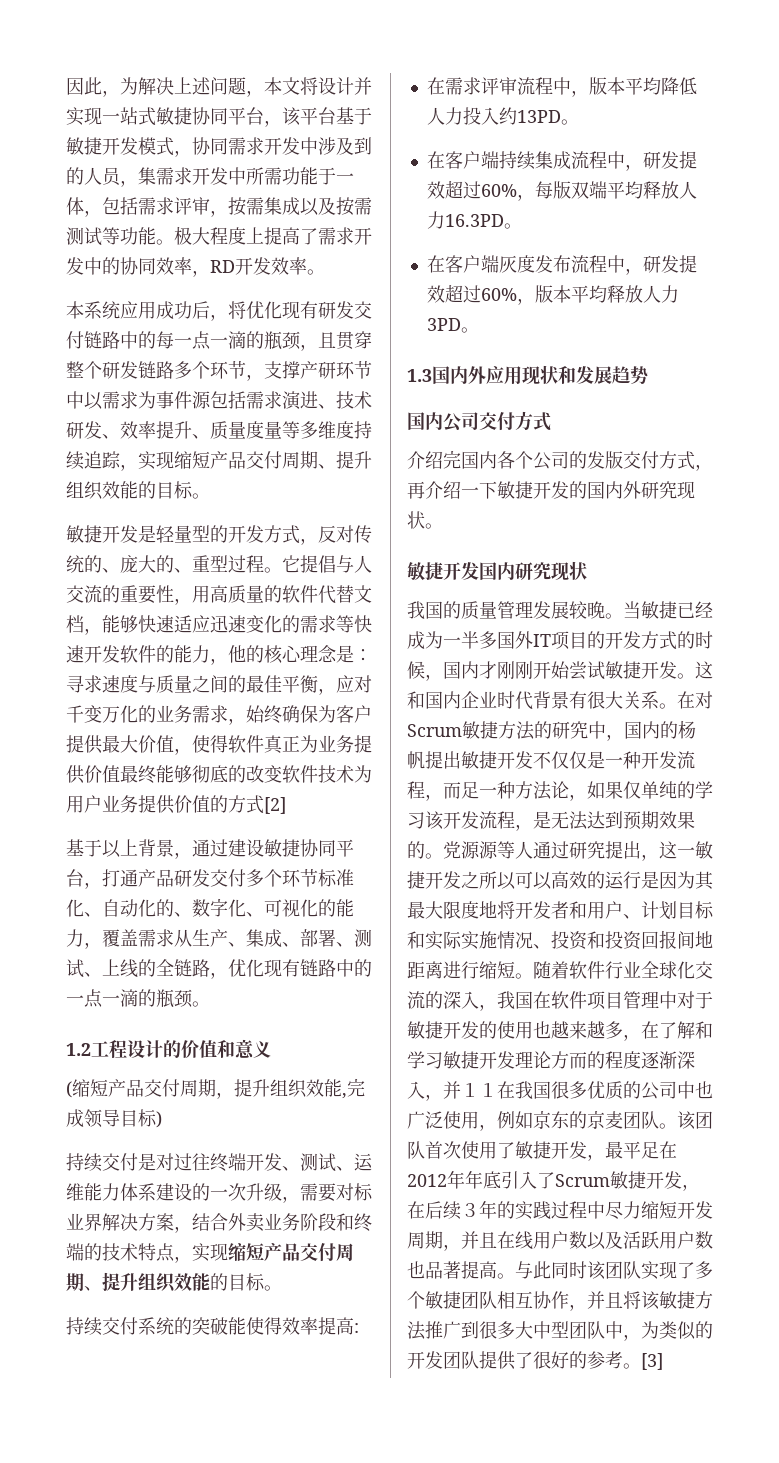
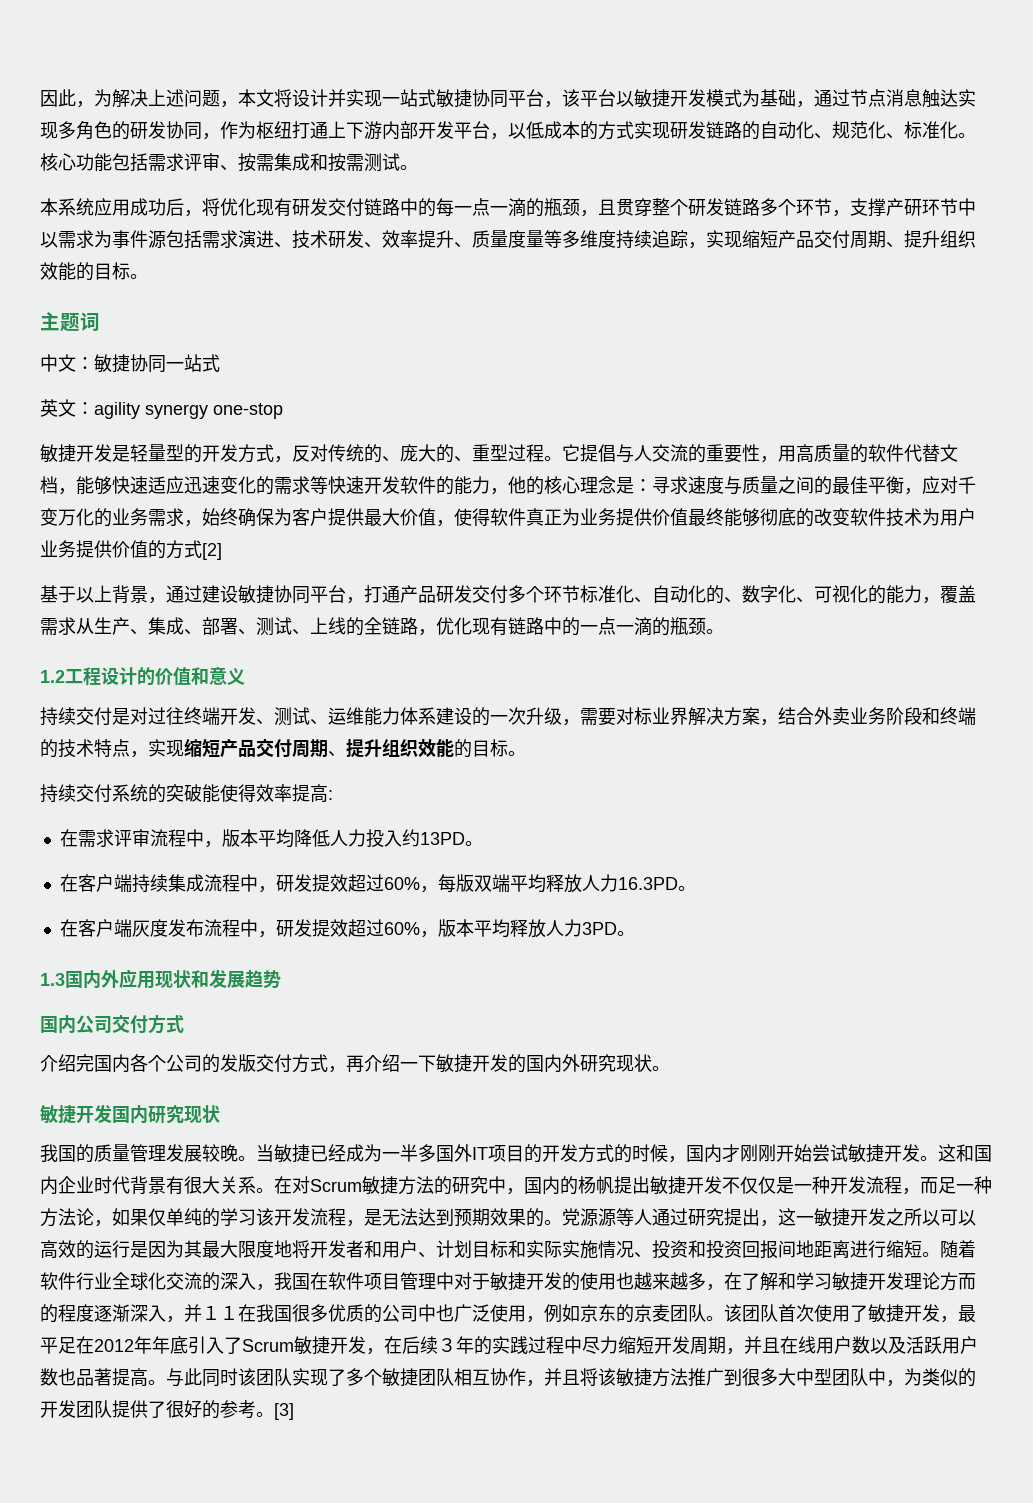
- 因此，为解决上述问题，本文将设计并实现一站式敏捷协同平台，该平台基于敏捷开发模式，协同需求开发中涉及到的人员，集需求开发中所需功能于一体，包括需求评审，按需集成以及按需测试等功能。极大程度上提高了需求开发中的协同效率，RD开发效率。
+ 因此，为解决上述问题，本文将设计并实现一站式敏捷协同平台，该平台以敏捷开发模式为基础，通过节点消息触达实现多角色的研发协同，作为枢纽打通上下游内部开发平台，以低成本的方式实现研发链路的自动化、规范化、标准化。核心功能包括需求评审、按需集成和按需测试。
+ 主题词
+ 中文：敏捷协同一站式
+ 英文：agility synergy one-stop
- (缩短产品交付周期，提升组织效能,完成领导目标)

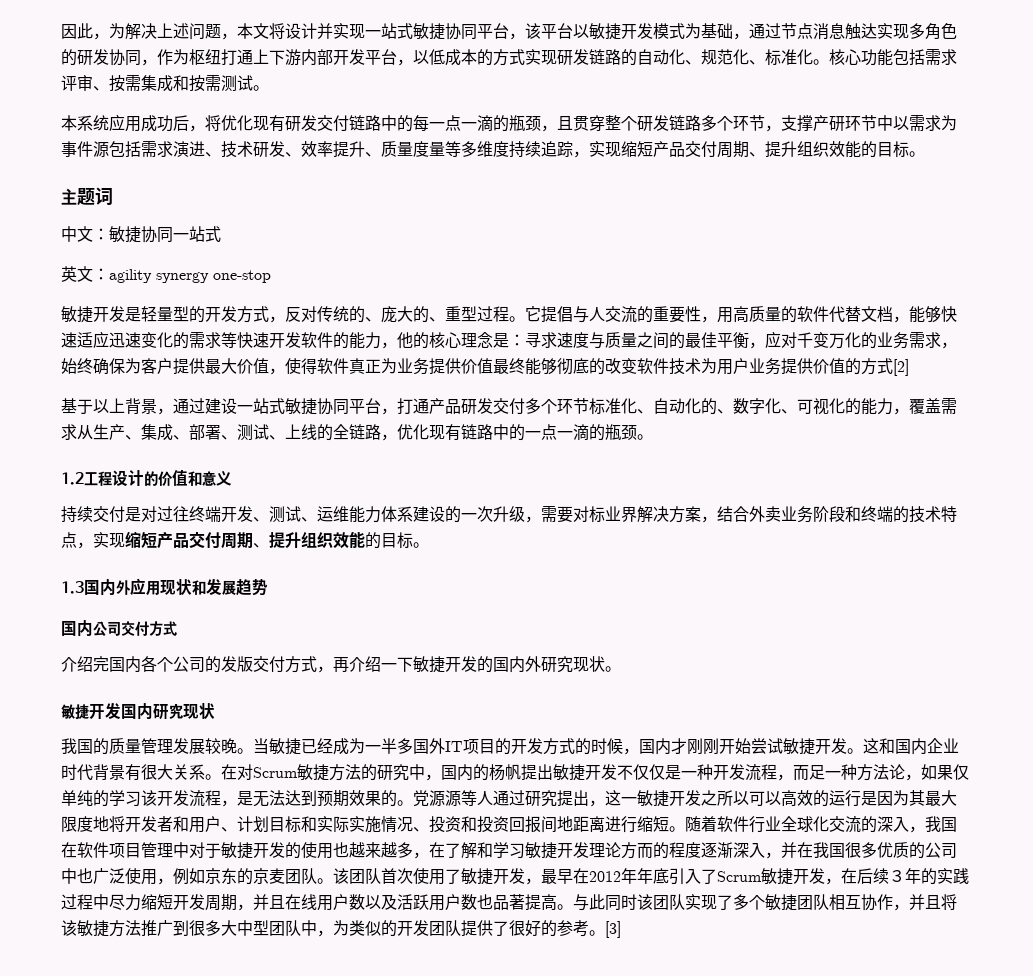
- 基于以上背景，通过建设敏捷协同平台，打通产品研发交付多个环节标准化、自动化的、数字化、可视化的能力，覆盖需求从生产、集成、部署、测试、上线的全链路，优化现有链路中的一点一滴的瓶颈。
+ 基于以上背景，通过建设一站式敏捷协同平台，打通产品研发交付多个环节标准化、自动化的、数字化、可视化的能力，覆盖需求从生产、集成、部署、测试、上线的全链路，优化现有链路中的一点一滴的瓶颈。
- 持续交付系统的突破能使得效率提高:
- 在需求评审流程中，版本平均降低人力投入约13PD。
- 在客户端持续集成流程中，研发提效超过60%，每版双端平均释放人力16.3PD。
- 在客户端灰度发布流程中，研发提效超过60%，版本平均释放人力3PD。
- 随着软件行业全球化交流的深入，我国在软件项目管理中对于敏捷开发的使用也越来越多，在了解和学习敏捷开发理论方而的程度逐渐深入，并１１在我国很多优质的公司中也广泛使用，例如京东的京麦团队。
+ 随着软件行业全球化交流的深入，我国在软件项目管理中对于敏捷开发的使用也越来越多，在了解和学习敏捷开发理论方而的程度逐渐深入，并在我国很多优质的公司中也广泛使用，例如京东的京麦团队。
- 该团队首次使用了敏捷开发，最平足在2012年年底引入了Scrum敏捷开发，在后续３年的实践过程中尽力缩短开发周期，并且在线用户数以及活跃用户数也品著提高。
+ 该团队首次使用了敏捷开发，最早在2012年年底引入了Scrum敏捷开发，在后续３年的实践过程中尽力缩短开发周期，并且在线用户数以及活跃用户数也品著提高。

